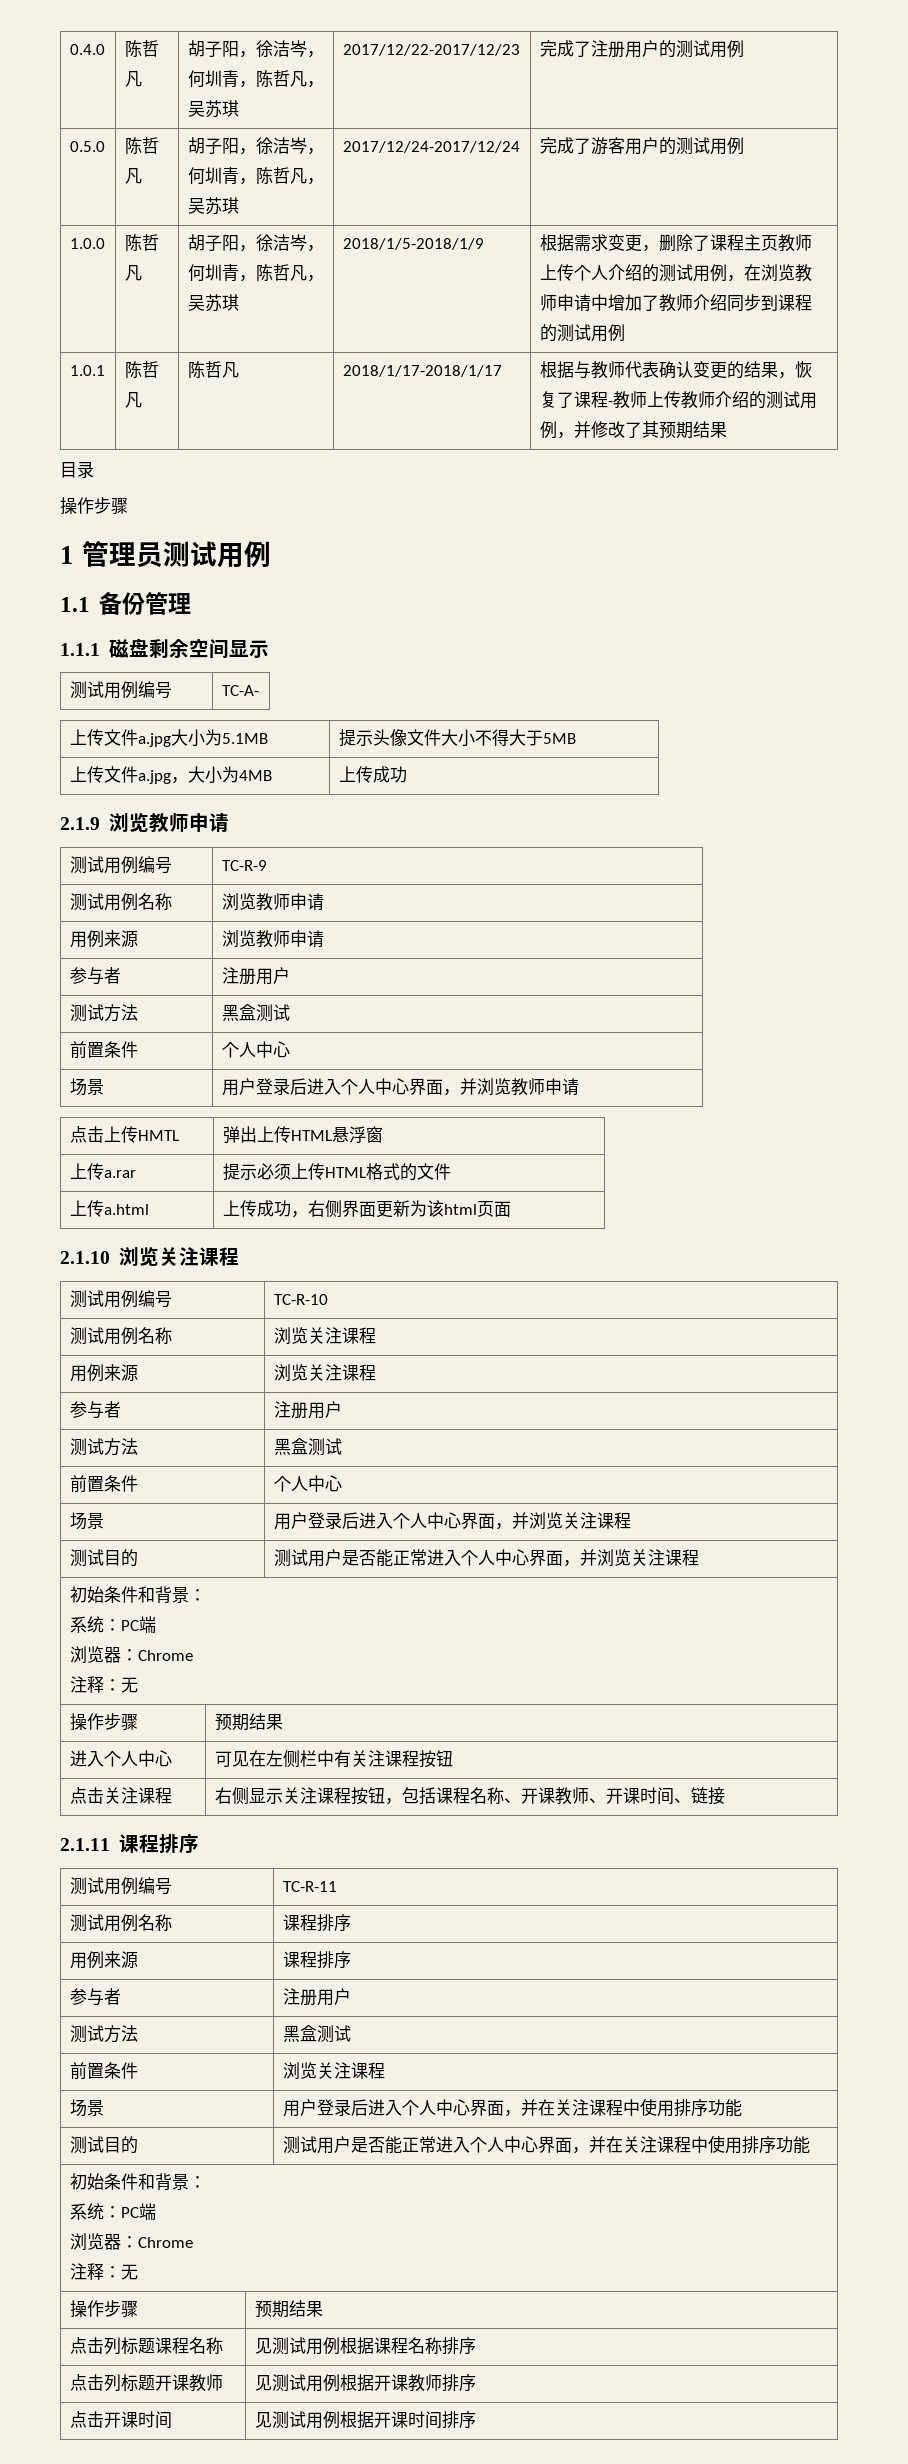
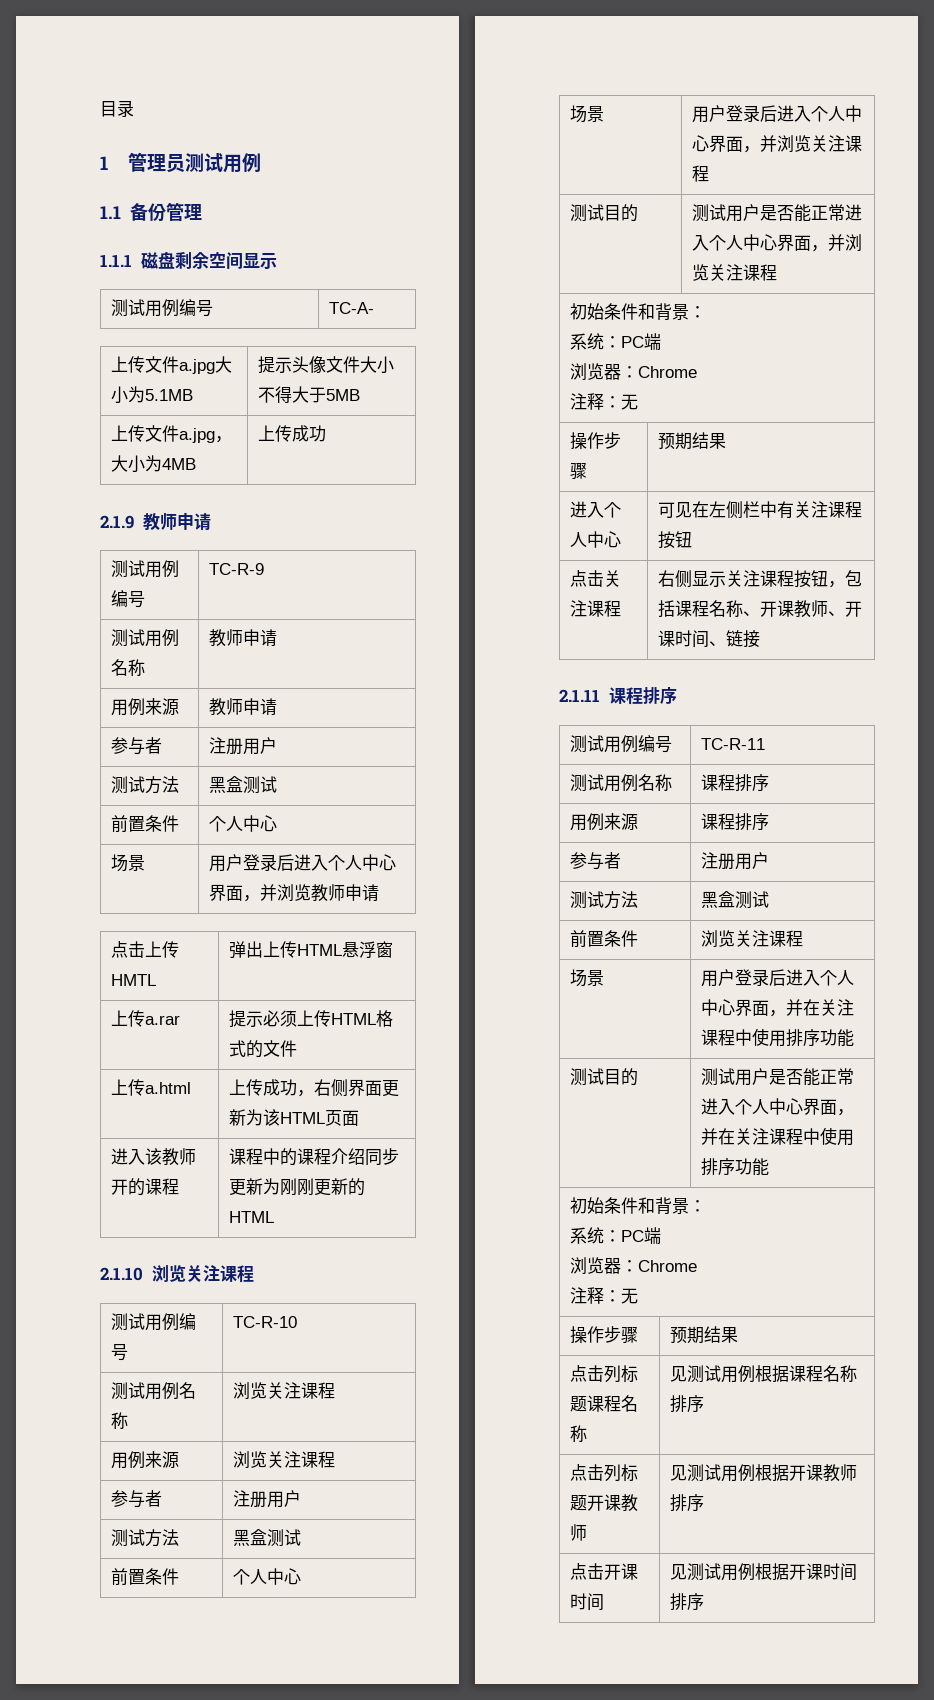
- 0.4.0 | 陈哲凡 | 胡子阳，徐洁岑，何圳青，陈哲凡，吴苏琪 | 2017/12/22-2017/12/23 | 完成了注册用户的测试用例
- 0.5.0 | 陈哲凡 | 胡子阳，徐洁岑，何圳青，陈哲凡，吴苏琪 | 2017/12/24-2017/12/24 | 完成了游客用户的测试用例
- 1.0.0 | 陈哲凡 | 胡子阳，徐洁岑，何圳青，陈哲凡，吴苏琪 | 2018/1/5-2018/1/9 | 根据需求变更，删除了课程主页教师上传个人介绍的测试用例，在浏览教师申请中增加了教师介绍同步到课程的测试用例
- 1.0.1 | 陈哲凡 | 陈哲凡 | 2018/1/17-2018/1/17 | 根据与教师代表确认变更的结果，恢复了课程-教师上传教师介绍的测试用例，并修改了其预期结果
  目录
- 操作步骤
- 2.1.9浏览教师申请
+ 2.1.9教师申请
- 测试用例名称 | 浏览教师申请
+ 测试用例名称 | 教师申请
- 用例来源 | 浏览教师申请
+ 用例来源 | 教师申请
- 上传a.html | 上传成功，右侧界面更新为该html页面
+ 上传a.html | 上传成功，右侧界面更新为该HTML页面
+ 进入该教师开的课程 | 课程中的课程介绍同步更新为刚刚更新的HTML

